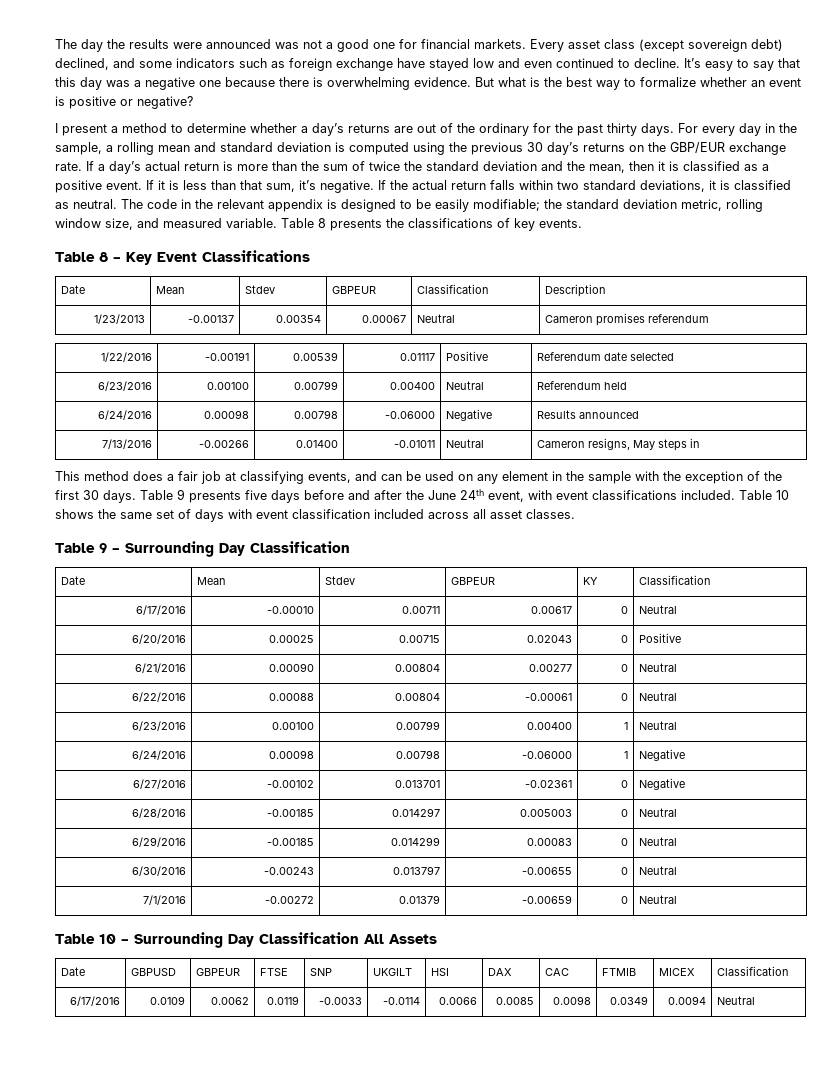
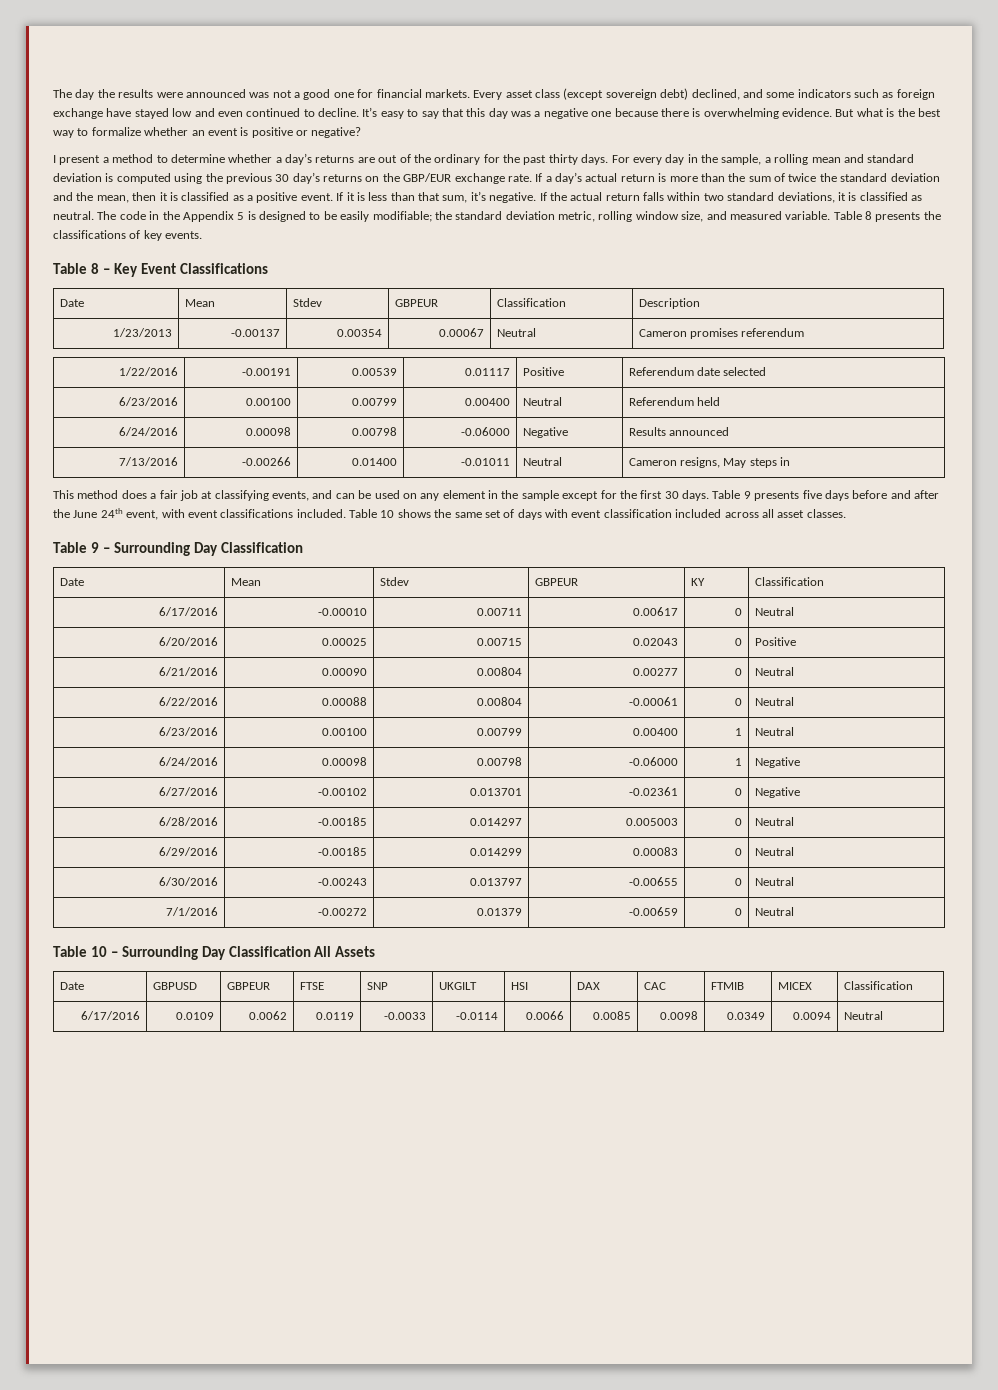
- The code in the relevant appendix is designed to be easily modifiable; the standard deviation metric, rolling window size, and measured variable.
+ The code in the Appendix 5 is designed to be easily modifiable; the standard deviation metric, rolling window size, and measured variable.
- This method does a fair job at classifying events, and can be used on any element in the sample with the exception of the first 30 days.
+ This method does a fair job at classifying events, and can be used on any element in the sample except for the first 30 days.

